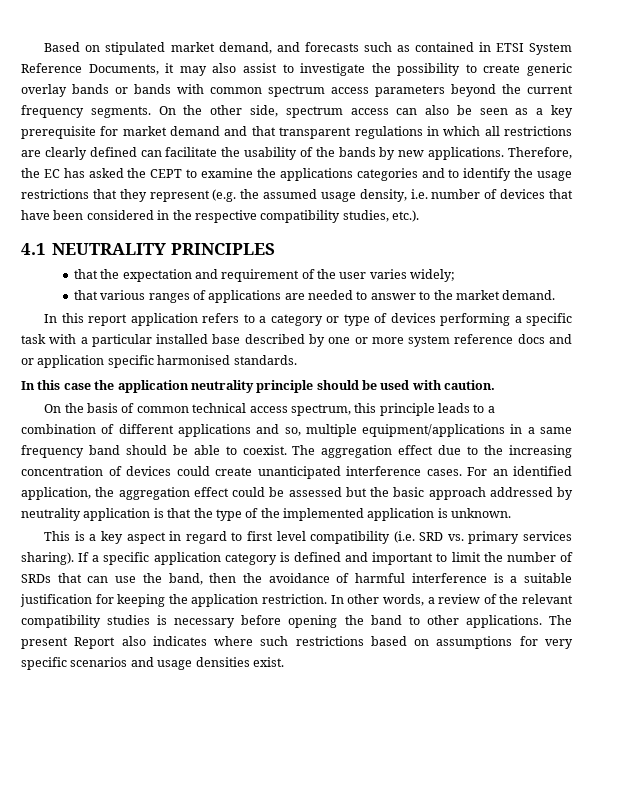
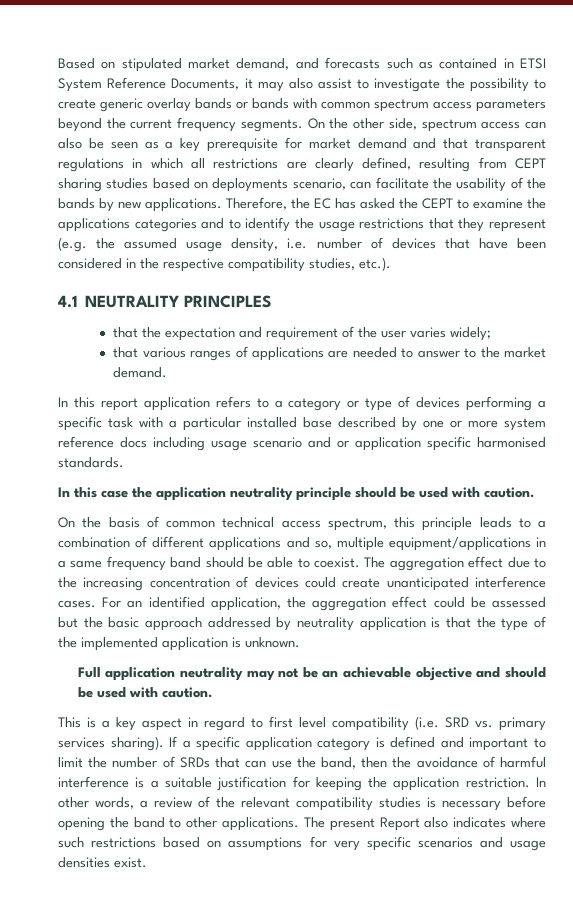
- On the other side, spectrum access can also be seen as a key prerequisite for market demand and that transparent regulations in which all restrictions are clearly defined can facilitate the usability of the bands by new applications.
+ On the other side, spectrum access can also be seen as a key prerequisite for market demand and that transparent regulations in which all restrictions are clearly defined, resulting from CEPT sharing studies based on deployments scenario, can facilitate the usability of the bands by new applications.
- In this report application refers to a category or type of devices performing a specific task with a particular installed base described by one or more system reference docs and or application specific harmonised standards.
+ In this report application refers to a category or type of devices performing a specific task with a particular installed base described by one or more system reference docs including usage scenario and or application specific harmonised standards.
+ Full application neutrality may not be an achievable objective and should be used with caution.

